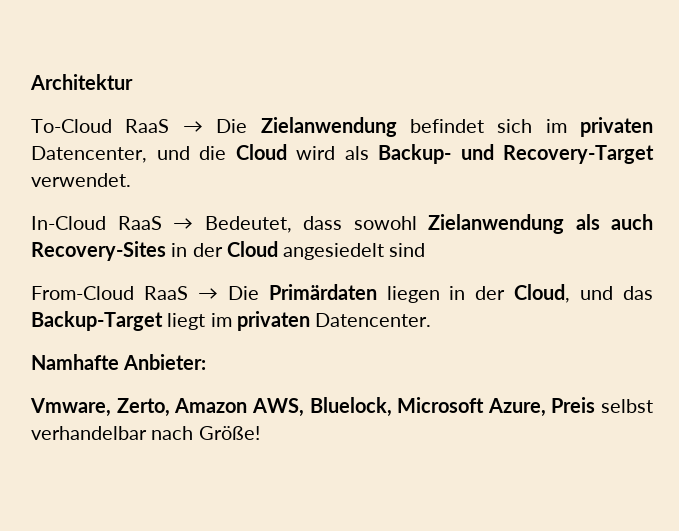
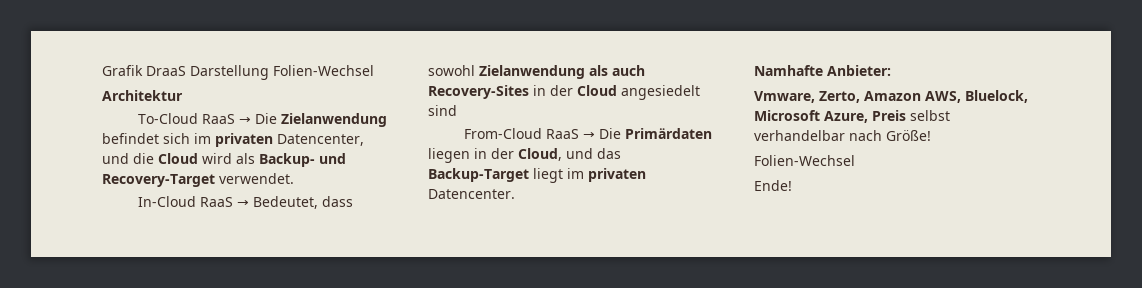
+ Grafik DraaS Darstellung Folien-Wechsel
  Vmware, Zerto, Amazon AWS, Bluelock, Microsoft Azure, Preis selbst verhandelbar nach Größe!
+ Folien-Wechsel
+ Ende!

